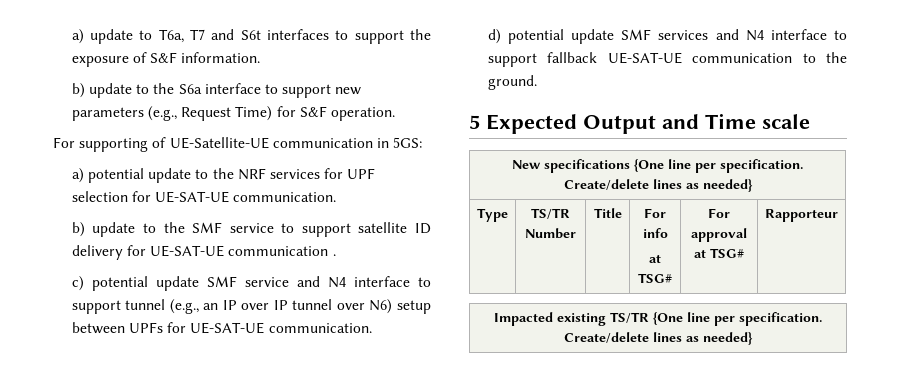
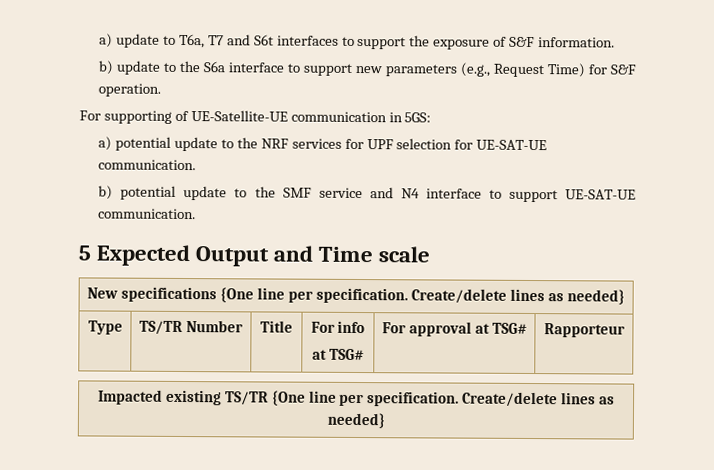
- b) update to the SMF service to support satellite ID delivery for UE-SAT-UE communication .
- c) potential update SMF service and N4 interface to support tunnel (e.g., an IP over IP tunnel over N6) setup between UPFs for UE-SAT-UE communication.
- d) potential update SMF services and N4 interface to support fallback UE-SAT-UE communication to the ground.
+ b) potential update to the SMF service and N4 interface to support UE-SAT-UE communication.

